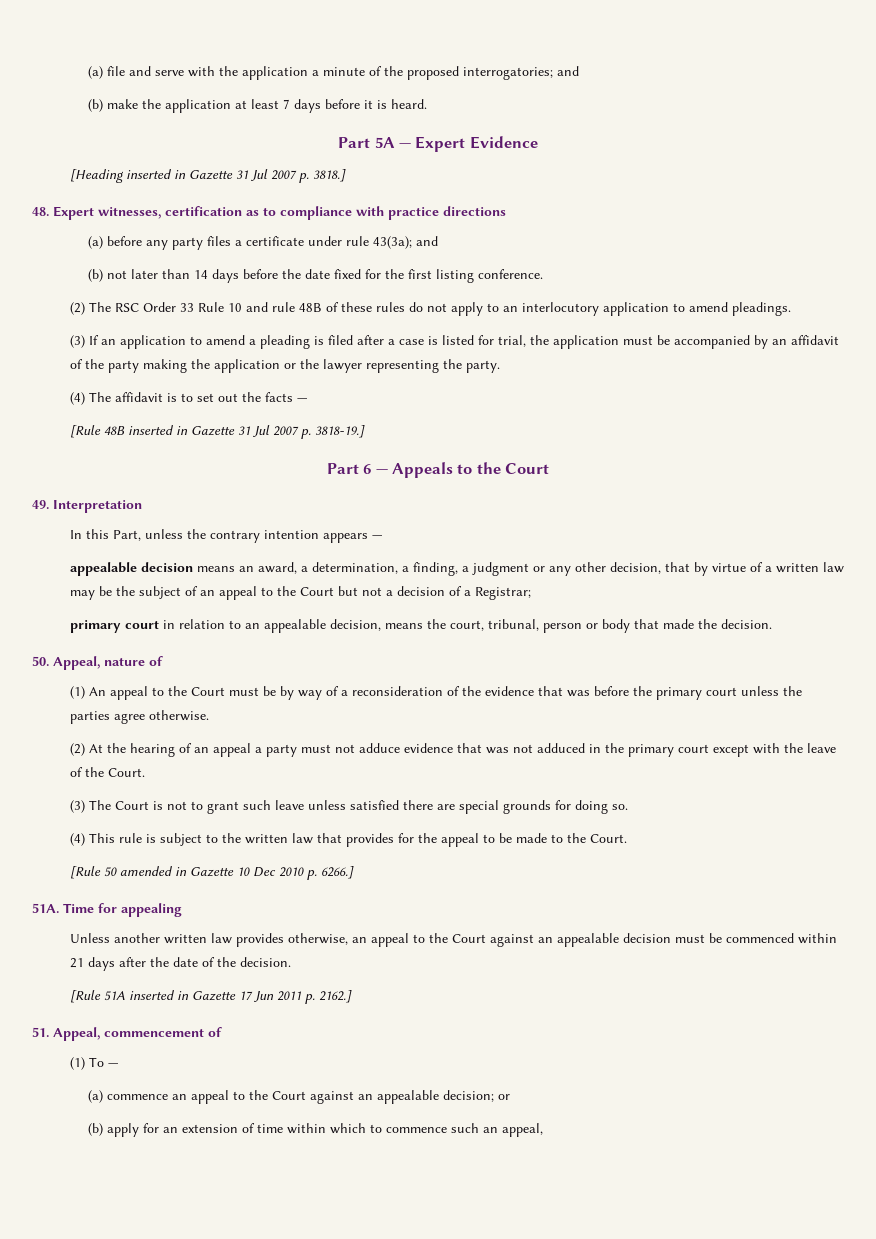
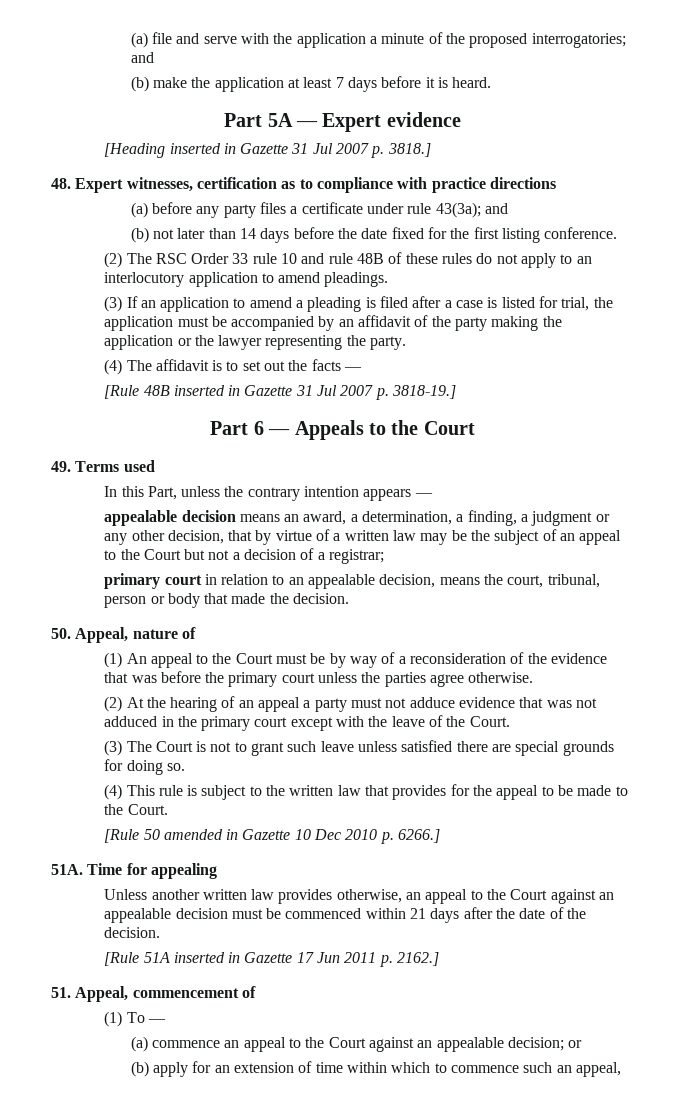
- Part 5A — Expert Evidence
+ Part 5A — Expert evidence
- (2) The RSC Order 33 Rule 10 and rule 48B of these rules do not apply to an interlocutory application to amend pleadings.
+ (2) The RSC Order 33 rule 10 and rule 48B of these rules do not apply to an interlocutory application to amend pleadings.
- 49. Interpretation
+ 49. Terms used
- appealable decision means an award, a determination, a finding, a judgment or any other decision, that by virtue of a written law may be the subject of an appeal to the Court but not a decision of a Registrar;
+ appealable decision means an award, a determination, a finding, a judgment or any other decision, that by virtue of a written law may be the subject of an appeal to the Court but not a decision of a registrar;

